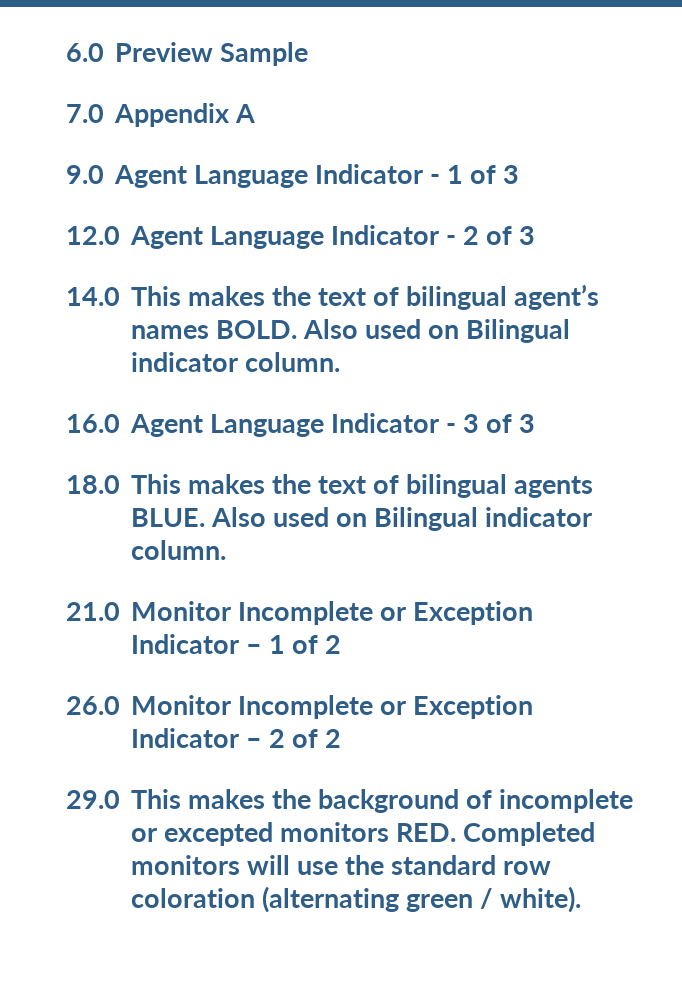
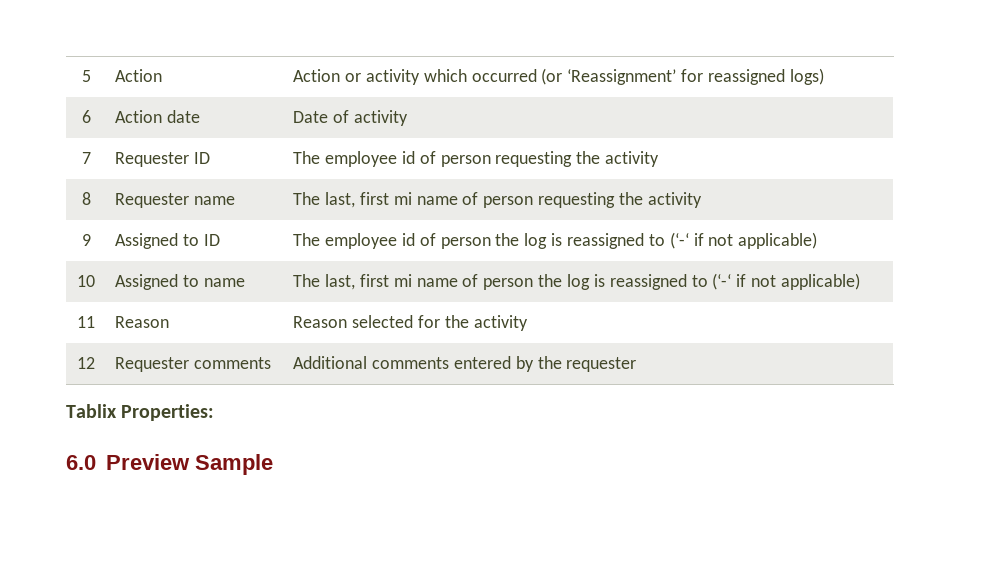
+ 5 | Action | Action or activity which occurred (or ‘Reassignment’ for reassigned logs)
+ 6 | Action date | Date of activity
+ 7 | Requester ID | The employee id of person requesting the activity
+ 8 | Requester name | The last, first mi name of person requesting the activity
+ 9 | Assigned to ID | The employee id of person the log is reassigned to (‘-‘ if not applicable)
+ 10 | Assigned to name | The last, first mi name of person the log is reassigned to (‘-‘ if not applicable)
+ 11 | Reason | Reason selected for the activity
+ 12 | Requester comments | Additional comments entered by the requester
+ Tablix Properties:
  6.0 Preview Sample
- 7.0 Appendix A
- 9.0 Agent Language Indicator - 1 of 3
- 12.0 Agent Language Indicator - 2 of 3
- 14.0 This makes the text of bilingual agent’s names BOLD. Also used on Bilingual indicator column.
- 16.0 Agent Language Indicator - 3 of 3
- 18.0 This makes the text of bilingual agents BLUE. Also used on Bilingual indicator column.
- 21.0 Monitor Incomplete or Exception Indicator – 1 of 2
- 26.0 Monitor Incomplete or Exception Indicator – 2 of 2
- 29.0 This makes the background of incomplete or excepted monitors RED. Completed monitors will use the standard row coloration (alternating green / white).

